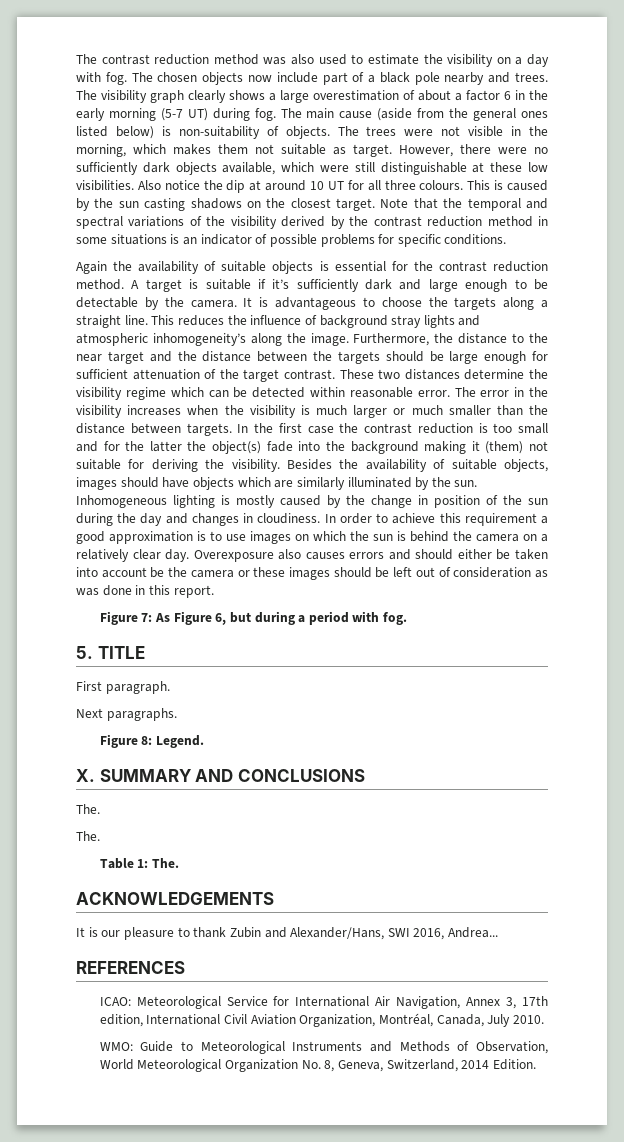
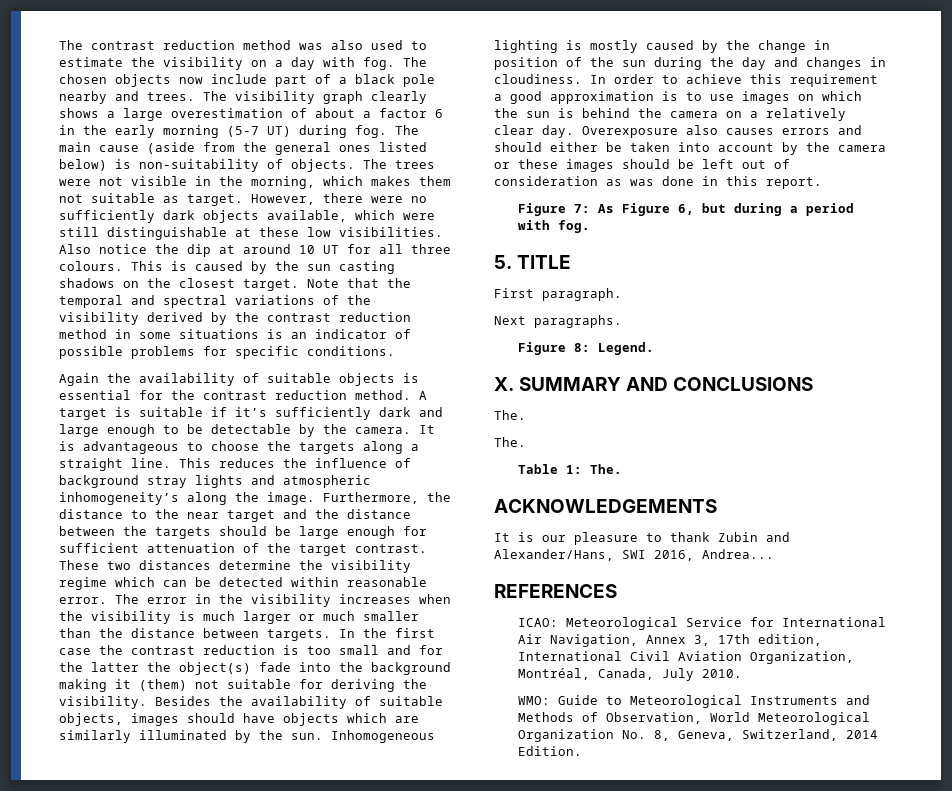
- Overexposure also causes errors and should either be taken into account be the camera or these images should be left out of consideration as was done in this report.
+ Overexposure also causes errors and should either be taken into account by the camera or these images should be left out of consideration as was done in this report.

